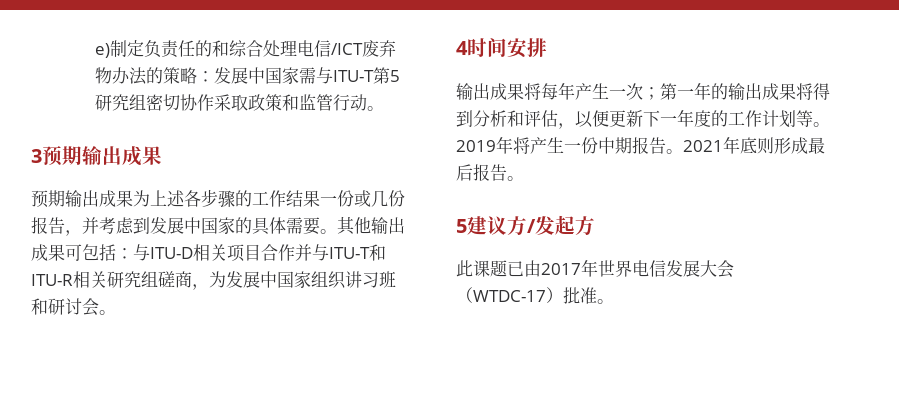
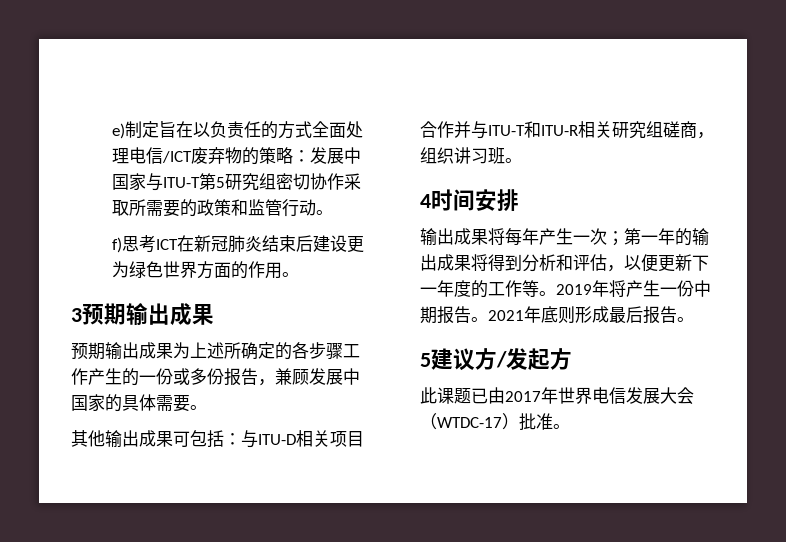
- e)制定负责任的和综合处理电信/ICT废弃物办法的策略：发展中国家需与ITU-T第5研究组密切协作采取政策和监管行动。
+ e)制定旨在以负责任的方式全面处理电信/ICT废弃物的策略：发展中国家与ITU-T第5研究组密切协作采取所需要的政策和监管行动。
+ f)思考ICT在新冠肺炎结束后建设更为绿色世界方面的作用。
- 预期输出成果为上述各步骤的工作结果一份或几份报告，并考虑到发展中国家的具体需要。其他输出成果可包括：与ITU-D相关项目合作并与ITU-T和ITU-R相关研究组磋商，为发展中国家组织讲习班和研讨会。
+ 预期输出成果为上述所确定的各步骤工作产生的一份或多份报告，兼顾发展中国家的具体需要。
+ 其他输出成果可包括：与ITU-D相关项目合作并与ITU-T和ITU-R相关研究组磋商，组织讲习班。
- 输出成果将每年产生一次；第一年的输出成果将得到分析和评估，以便更新下一年度的工作计划等。
+ 输出成果将每年产生一次；第一年的输出成果将得到分析和评估，以便更新下一年度的工作等。

